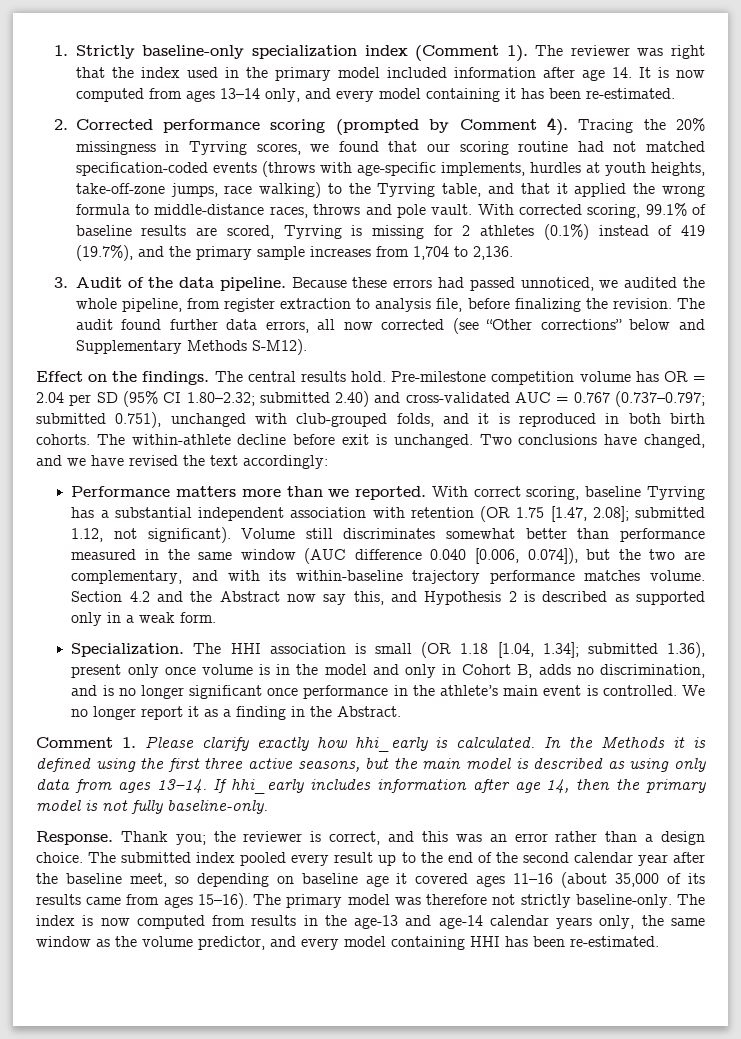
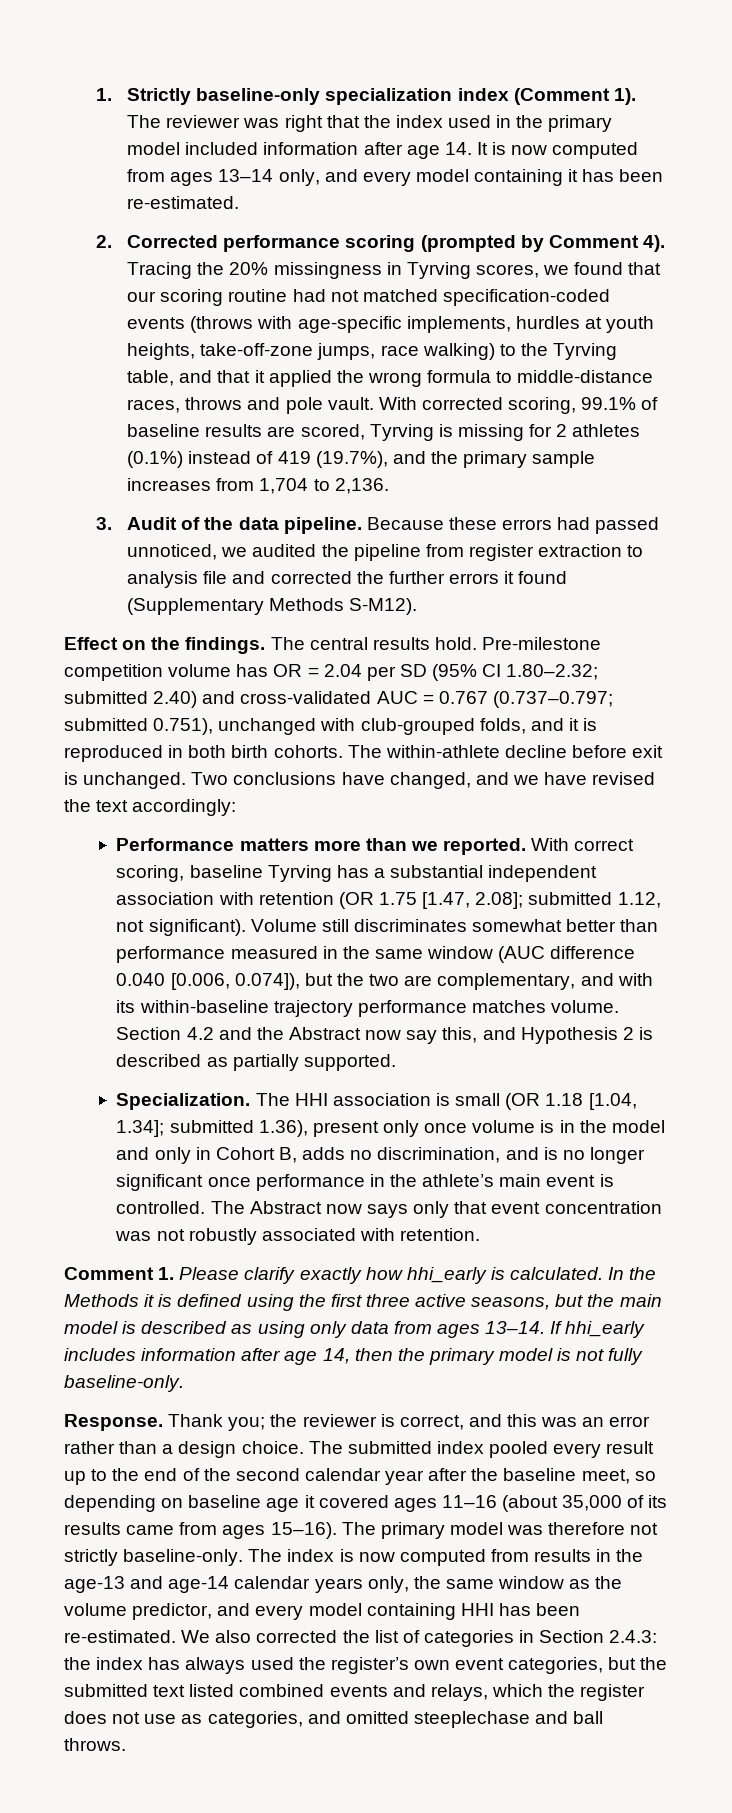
- Because these errors had passed unnoticed, we audited the whole pipeline, from register extraction to analysis file, before finalizing the revision. The audit found further data errors, all now corrected (see “Other corrections” below and Supplementary Methods S-M12).
+ Because these errors had passed unnoticed, we audited the pipeline from register extraction to analysis file and corrected the further errors it found (Supplementary Methods S-M12).
- Section 4.2 and the Abstract now say this, and Hypothesis 2 is described as supported only in a weak form.
+ Section 4.2 and the Abstract now say this, and Hypothesis 2 is described as partially supported.
- We no longer report it as a finding in the Abstract.
+ The Abstract now says only that event concentration was not robustly associated with retention.
+ We also corrected the list of categories in Section 2.4.3: the index has always used the register’s own event categories, but the submitted text listed combined events and relays, which the register does not use as categories, and omitted steeplechase and ball throws.

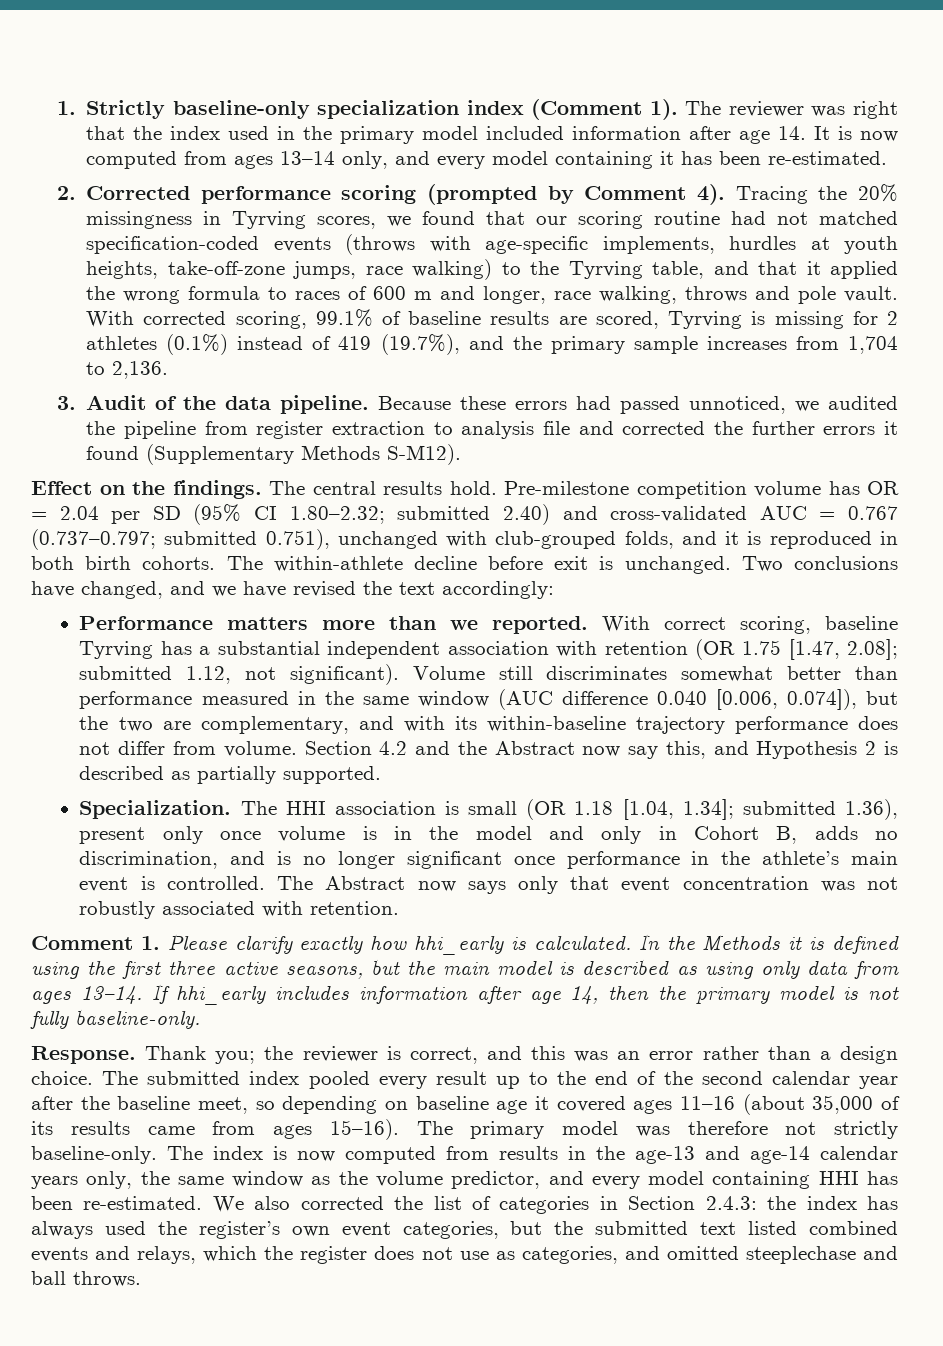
- Tracing the 20% missingness in Tyrving scores, we found that our scoring routine had not matched specification-coded events (throws with age-specific implements, hurdles at youth heights, take-off-zone jumps, race walking) to the Tyrving table, and that it applied the wrong formula to middle-distance races, throws and pole vault.
+ Tracing the 20% missingness in Tyrving scores, we found that our scoring routine had not matched specification-coded events (throws with age-specific implements, hurdles at youth heights, take-off-zone jumps, race walking) to the Tyrving table, and that it applied the wrong formula to races of 600 m and longer, race walking, throws and pole vault.
- Volume still discriminates somewhat better than performance measured in the same window (AUC difference 0.040 [0.006, 0.074]), but the two are complementary, and with its within-baseline trajectory performance matches volume.
+ Volume still discriminates somewhat better than performance measured in the same window (AUC difference 0.040 [0.006, 0.074]), but the two are complementary, and with its within-baseline trajectory performance does not differ from volume.

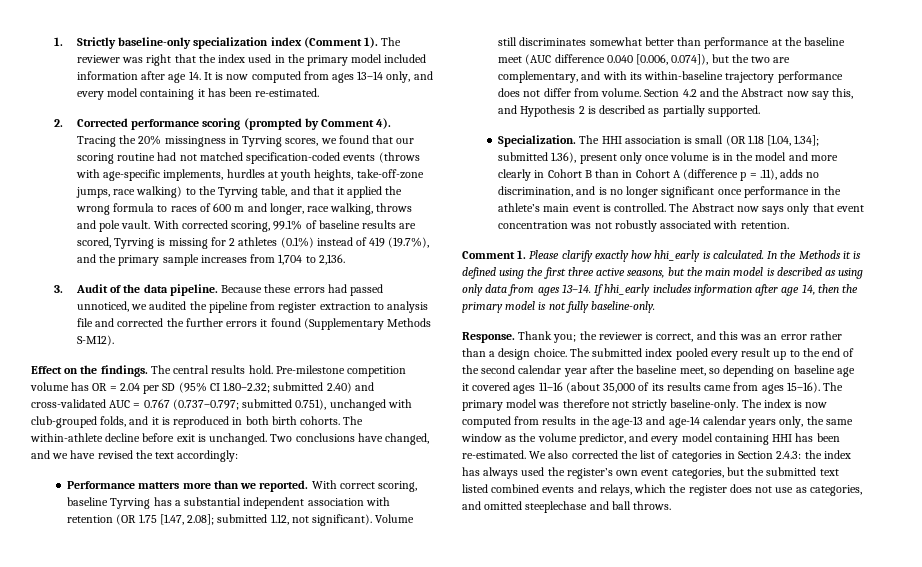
- Volume still discriminates somewhat better than performance measured in the same window (AUC difference 0.040 [0.006, 0.074]), but the two are complementary, and with its within-baseline trajectory performance does not differ from volume.
+ Volume still discriminates somewhat better than performance at the baseline meet (AUC difference 0.040 [0.006, 0.074]), but the two are complementary, and with its within-baseline trajectory performance does not differ from volume.
- The HHI association is small (OR 1.18 [1.04, 1.34]; submitted 1.36), present only once volume is in the model and only in Cohort B, adds no discrimination, and is no longer significant once performance in the athlete’s main event is controlled.
+ The HHI association is small (OR 1.18 [1.04, 1.34]; submitted 1.36), present only once volume is in the model and more clearly in Cohort B than in Cohort A (difference p = .11), adds no discrimination, and is no longer significant once performance in the athlete’s main event is controlled.

